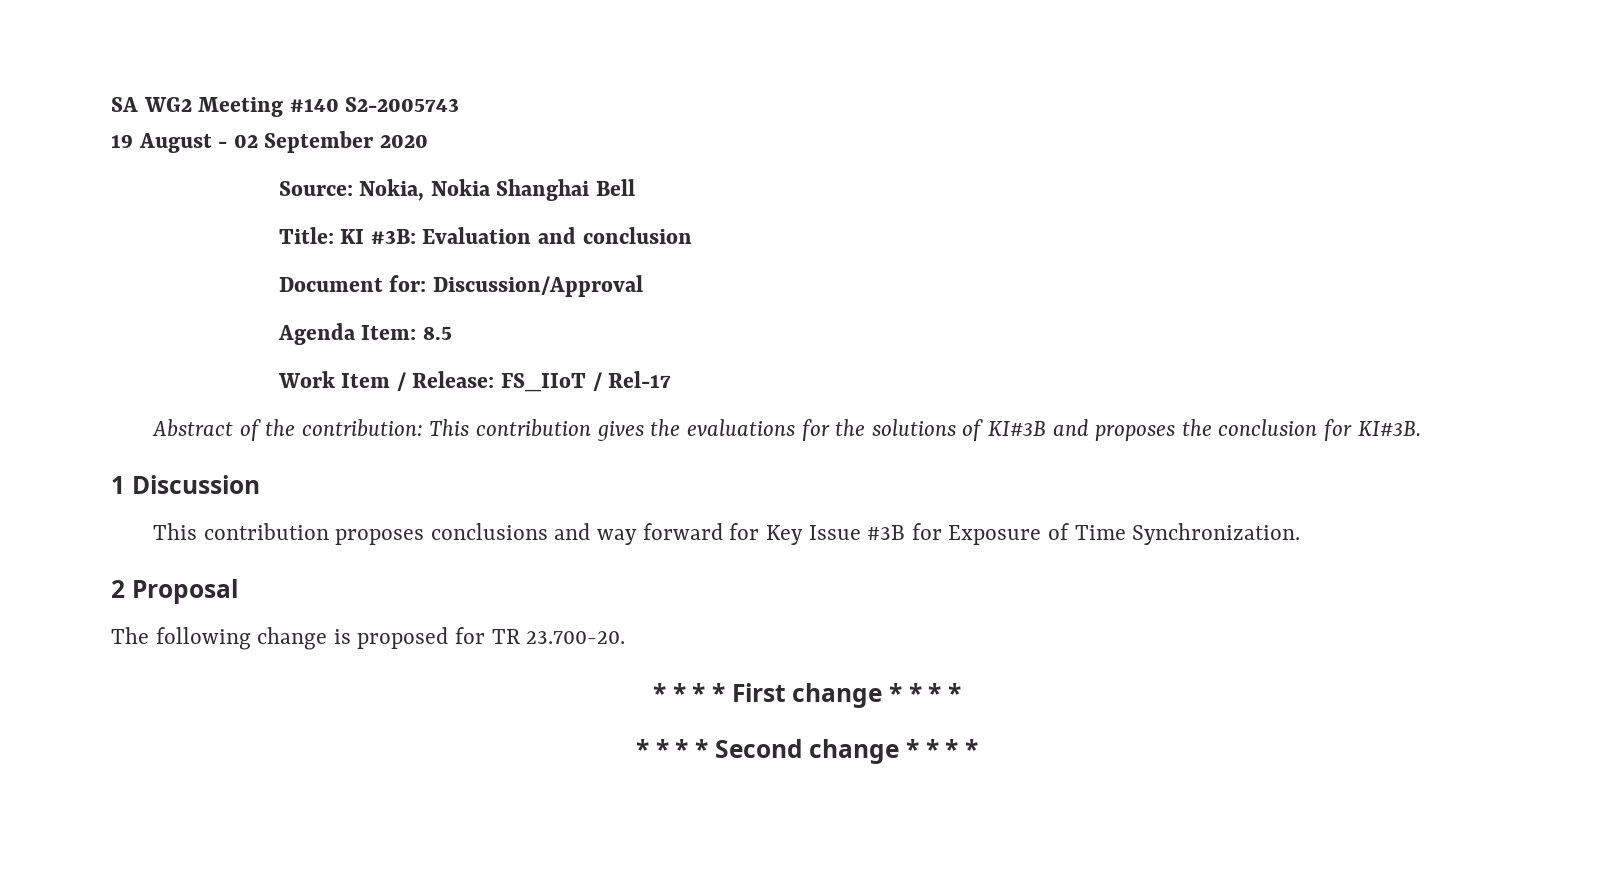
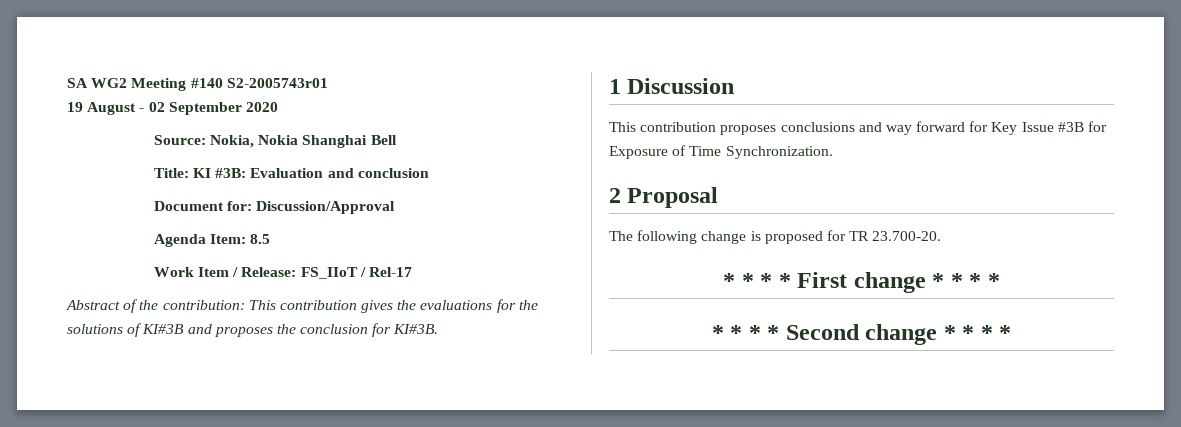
- SA WG2 Meeting #140 S2-2005743
+ SA WG2 Meeting #140 S2-2005743r01

